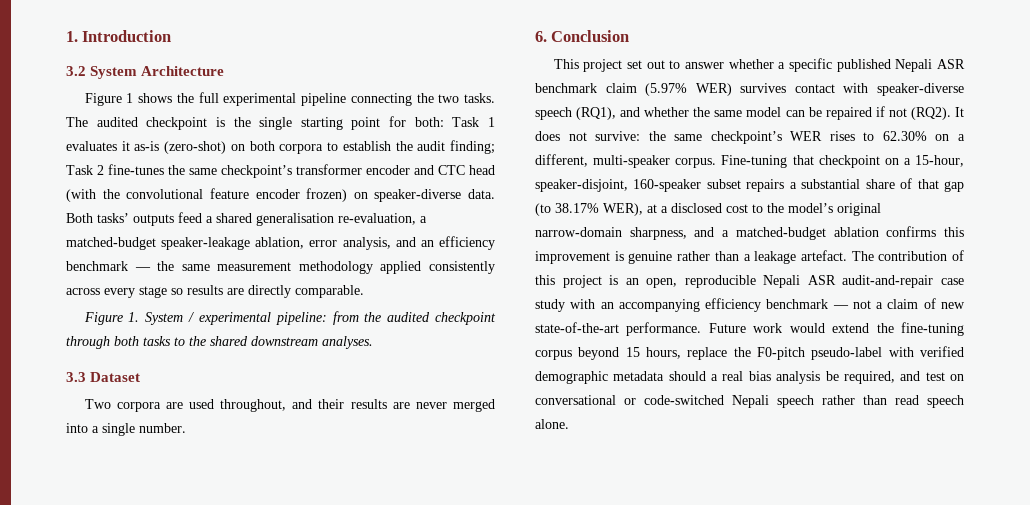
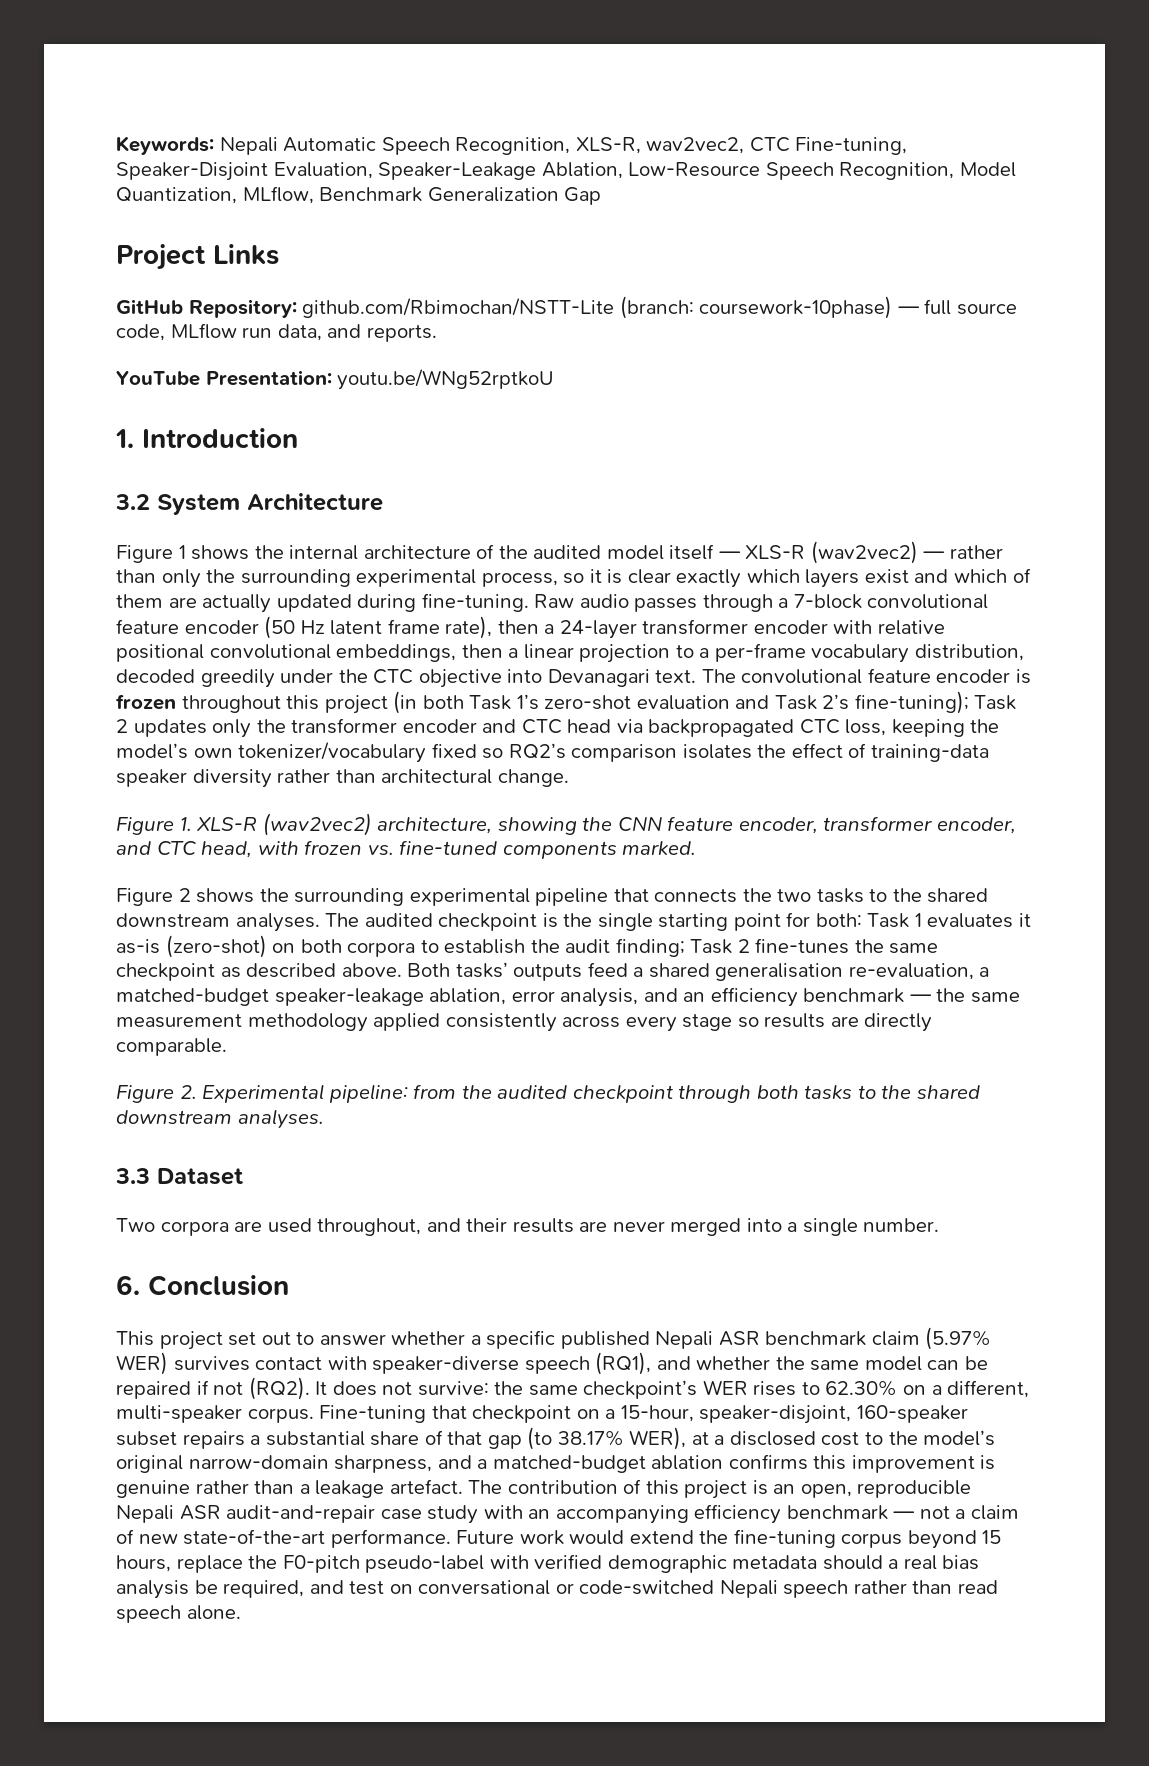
+ Keywords: Nepali Automatic Speech Recognition, XLS-R, wav2vec2, CTC Fine-tuning, Speaker-Disjoint Evaluation, Speaker-Leakage Ablation, Low-Resource Speech Recognition, Model Quantization, MLflow, Benchmark Generalization Gap
+ Project Links
+ GitHub Repository: github.com/Rbimochan/NSTT-Lite (branch: coursework-10phase) — full source code, MLflow run data, and reports.
+ YouTube Presentation: youtu.be/WNg52rptkoU
- Figure 1 shows the full experimental pipeline connecting the two tasks.
+ Figure 1 shows the internal architecture of the audited model itself — XLS-R (wav2vec2) — rather than only the surrounding experimental process, so it is clear exactly which layers exist and which of them are actually updated during fine-tuning. Raw audio passes through a 7-block convolutional feature encoder (50 Hz latent frame rate), then a 24-layer transformer encoder with relative positional convolutional embeddings, then a linear projection to a per-frame vocabulary distribution, decoded greedily under the CTC objective into Devanagari text. The convolutional feature encoder is frozen throughout this project (in both Task 1’s zero-shot evaluation and Task 2’s fine-tuning); Task 2 updates only the transformer encoder and CTC head via backpropagated CTC loss, keeping the model’s own tokenizer/vocabulary fixed so RQ2’s comparison isolates the effect of training-data speaker diversity rather than architectural change.
+ Figure 1. XLS-R (wav2vec2) architecture, showing the CNN feature encoder, transformer encoder, and CTC head, with frozen vs. fine-tuned components marked.
+ Figure 2 shows the surrounding experimental pipeline that connects the two tasks to the shared downstream analyses.
- The audited checkpoint is the single starting point for both: Task 1 evaluates it as-is (zero-shot) on both corpora to establish the audit finding; Task 2 fine-tunes the same checkpoint’s transformer encoder and CTC head (with the convolutional feature encoder frozen) on speaker-diverse data.
+ The audited checkpoint is the single starting point for both: Task 1 evaluates it as-is (zero-shot) on both corpora to establish the audit finding; Task 2 fine-tunes the same checkpoint as described above.
- Figure 1. System / experimental pipeline: from the audited checkpoint through both tasks to the shared downstream analyses.
+ Figure 2. Experimental pipeline: from the audited checkpoint through both tasks to the shared downstream analyses.

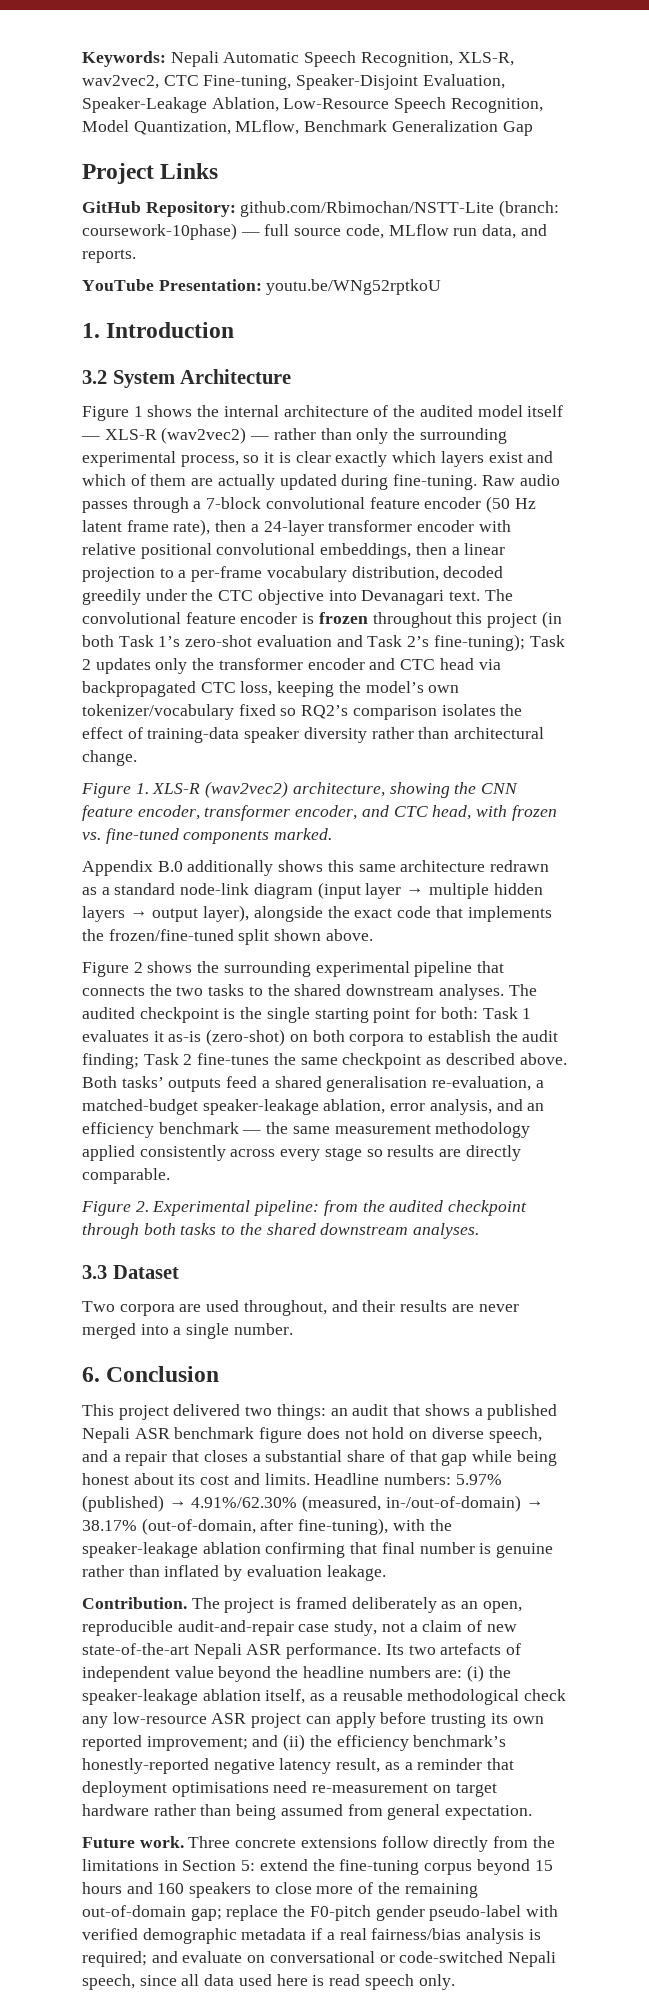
+ Appendix B.0 additionally shows this same architecture redrawn as a standard node-link diagram (input layer → multiple hidden layers → output layer), alongside the exact code that implements the frozen/fine-tuned split shown above.
- This project set out to answer whether a specific published Nepali ASR benchmark claim (5.97% WER) survives contact with speaker-diverse speech (RQ1), and whether the same model can be repaired if not (RQ2). It does not survive: the same checkpoint’s WER rises to 62.30% on a different, multi-speaker corpus. Fine-tuning that checkpoint on a 15-hour, speaker-disjoint, 160-speaker subset repairs a substantial share of that gap (to 38.17% WER), at a disclosed cost to the model’s original narrow-domain sharpness, and a matched-budget ablation confirms this improvement is genuine rather than a leakage artefact. The contribution of this project is an open, reproducible Nepali ASR audit-and-repair case study with an accompanying efficiency benchmark — not a claim of new state-of-the-art performance. Future work would extend the fine-tuning corpus beyond 15 hours, replace the F0-pitch pseudo-label with verified demographic metadata should a real bias analysis be required, and test on conversational or code-switched Nepali speech rather than read speech alone.
+ This project delivered two things: an audit that shows a published Nepali ASR benchmark figure does not hold on diverse speech, and a repair that closes a substantial share of that gap while being honest about its cost and limits. Headline numbers: 5.97% (published) → 4.91%/62.30% (measured, in-/out-of-domain) → 38.17% (out-of-domain, after fine-tuning), with the speaker-leakage ablation confirming that final number is genuine rather than inflated by evaluation leakage.
+ Contribution. The project is framed deliberately as an open, reproducible audit-and-repair case study, not a claim of new state-of-the-art Nepali ASR performance. Its two artefacts of independent value beyond the headline numbers are: (i) the speaker-leakage ablation itself, as a reusable methodological check any low-resource ASR project can apply before trusting its own reported improvement; and (ii) the efficiency benchmark’s honestly-reported negative latency result, as a reminder that deployment optimisations need re-measurement on target hardware rather than being assumed from general expectation.
+ Future work. Three concrete extensions follow directly from the limitations in Section 5: extend the fine-tuning corpus beyond 15 hours and 160 speakers to close more of the remaining out-of-domain gap; replace the F0-pitch gender pseudo-label with verified demographic metadata if a real fairness/bias analysis is required; and evaluate on conversational or code-switched Nepali speech, since all data used here is read speech only.

